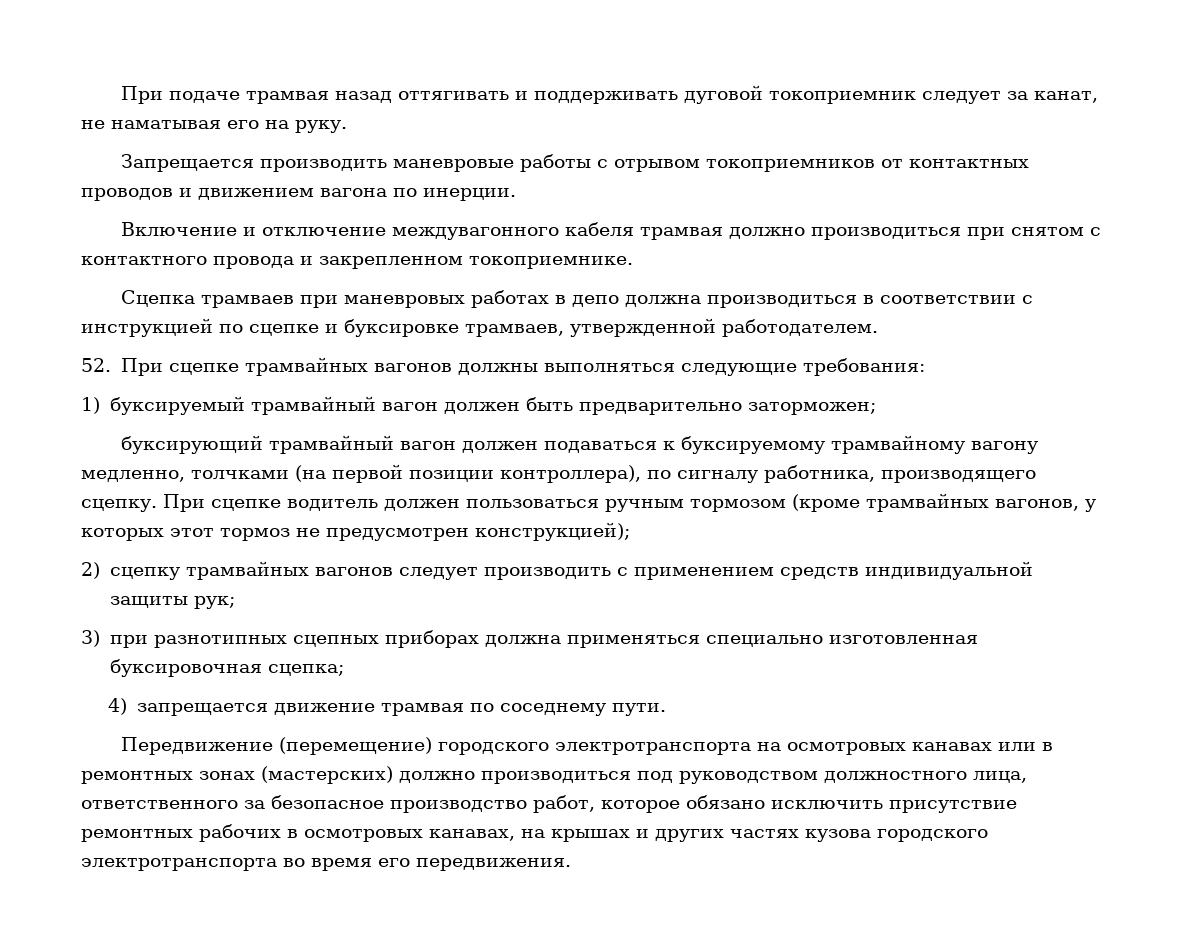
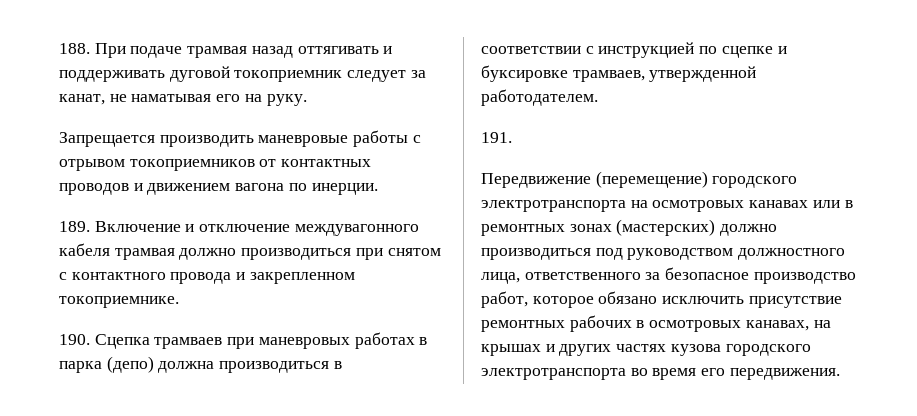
- При подаче трамвая назад оттягивать и поддерживать дуговой токоприемник следует за канат, не наматывая его на руку.
+ 188. При подаче трамвая назад оттягивать и поддерживать дуговой токоприемник следует за канат, не наматывая его на руку.
- Включение и отключение междувагонного кабеля трамвая должно производиться при снятом с контактного провода и закрепленном токоприемнике.
+ 189. Включение и отключение междувагонного кабеля трамвая должно производиться при снятом с контактного провода и закрепленном токоприемнике.
- Сцепка трамваев при маневровых работах в депо должна производиться в соответствии с инструкцией по сцепке и буксировке трамваев, утвержденной работодателем.
+ 190. Сцепка трамваев при маневровых работах в парка (депо) должна производиться в соответствии с инструкцией по сцепке и буксировке трамваев, утвержденной работодателем.
- 52. При сцепке трамвайных вагонов должны выполняться следующие требования:
- 1) буксируемый трамвайный вагон должен быть предварительно заторможен;
- буксирующий трамвайный вагон должен подаваться к буксируемому трамвайному вагону медленно, толчками (на первой позиции контроллера), по сигналу работника, производящего сцепку. При сцепке водитель должен пользоваться ручным тормозом (кроме трамвайных вагонов, у которых этот тормоз не предусмотрен конструкцией);
- 2) сцепку трамвайных вагонов следует производить с применением средств индивидуальной защиты рук;
- 3) при разнотипных сцепных приборах должна применяться специально изготовленная буксировочная сцепка;
- 4) запрещается движение трамвая по соседнему пути.
+ 191.

